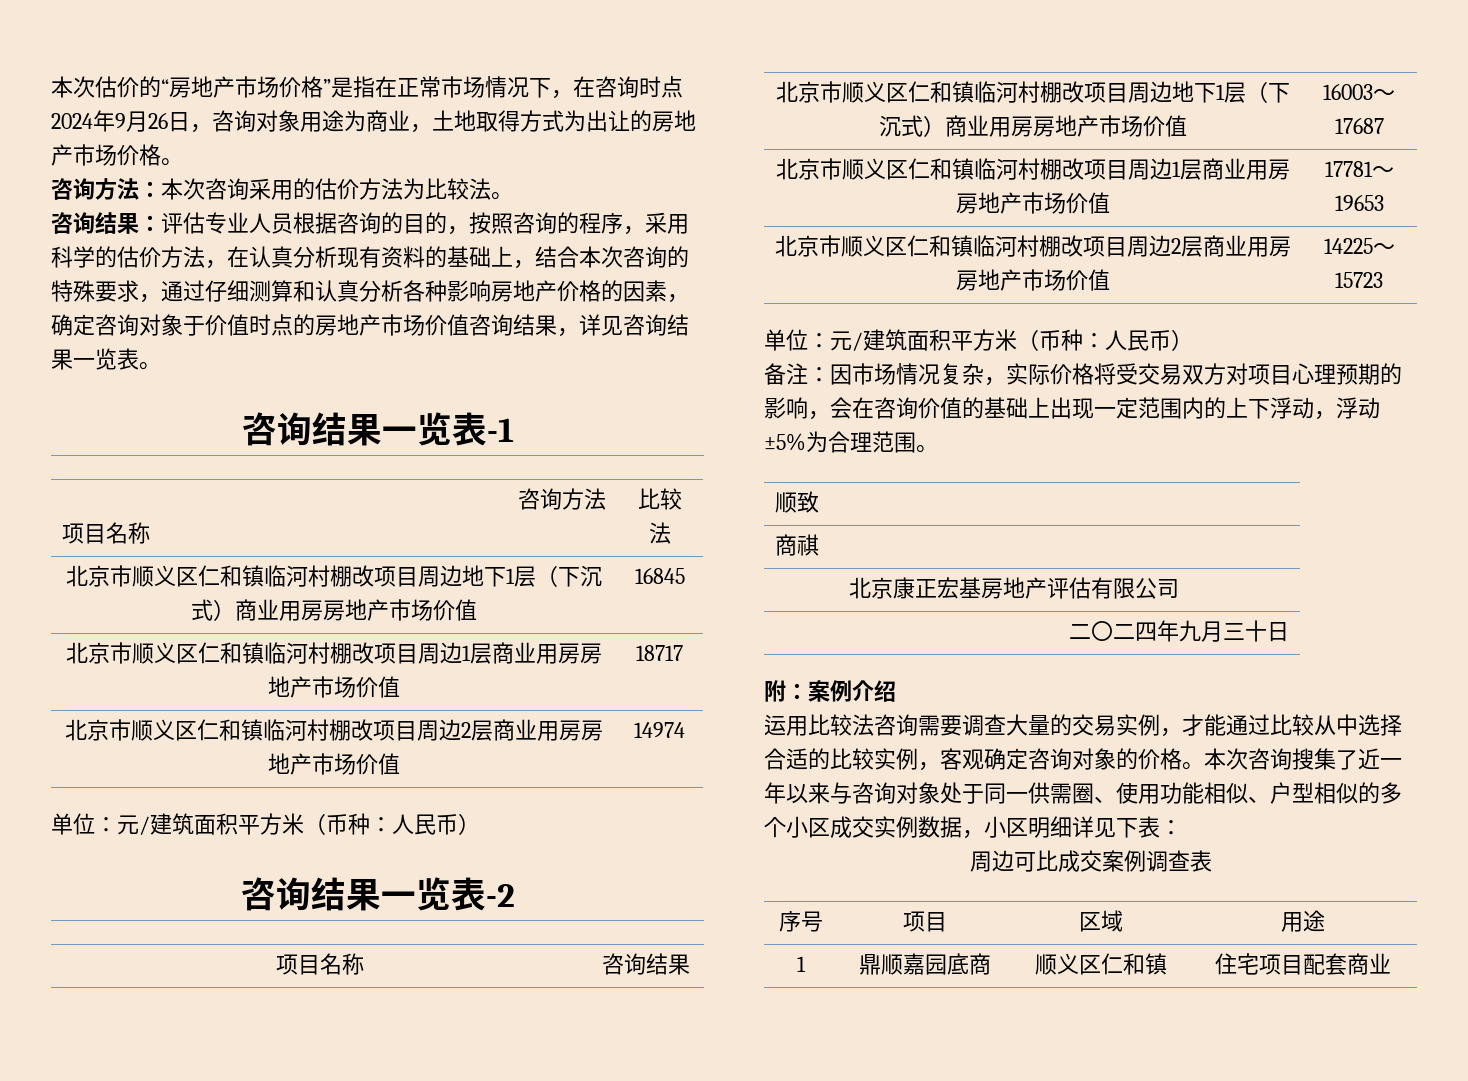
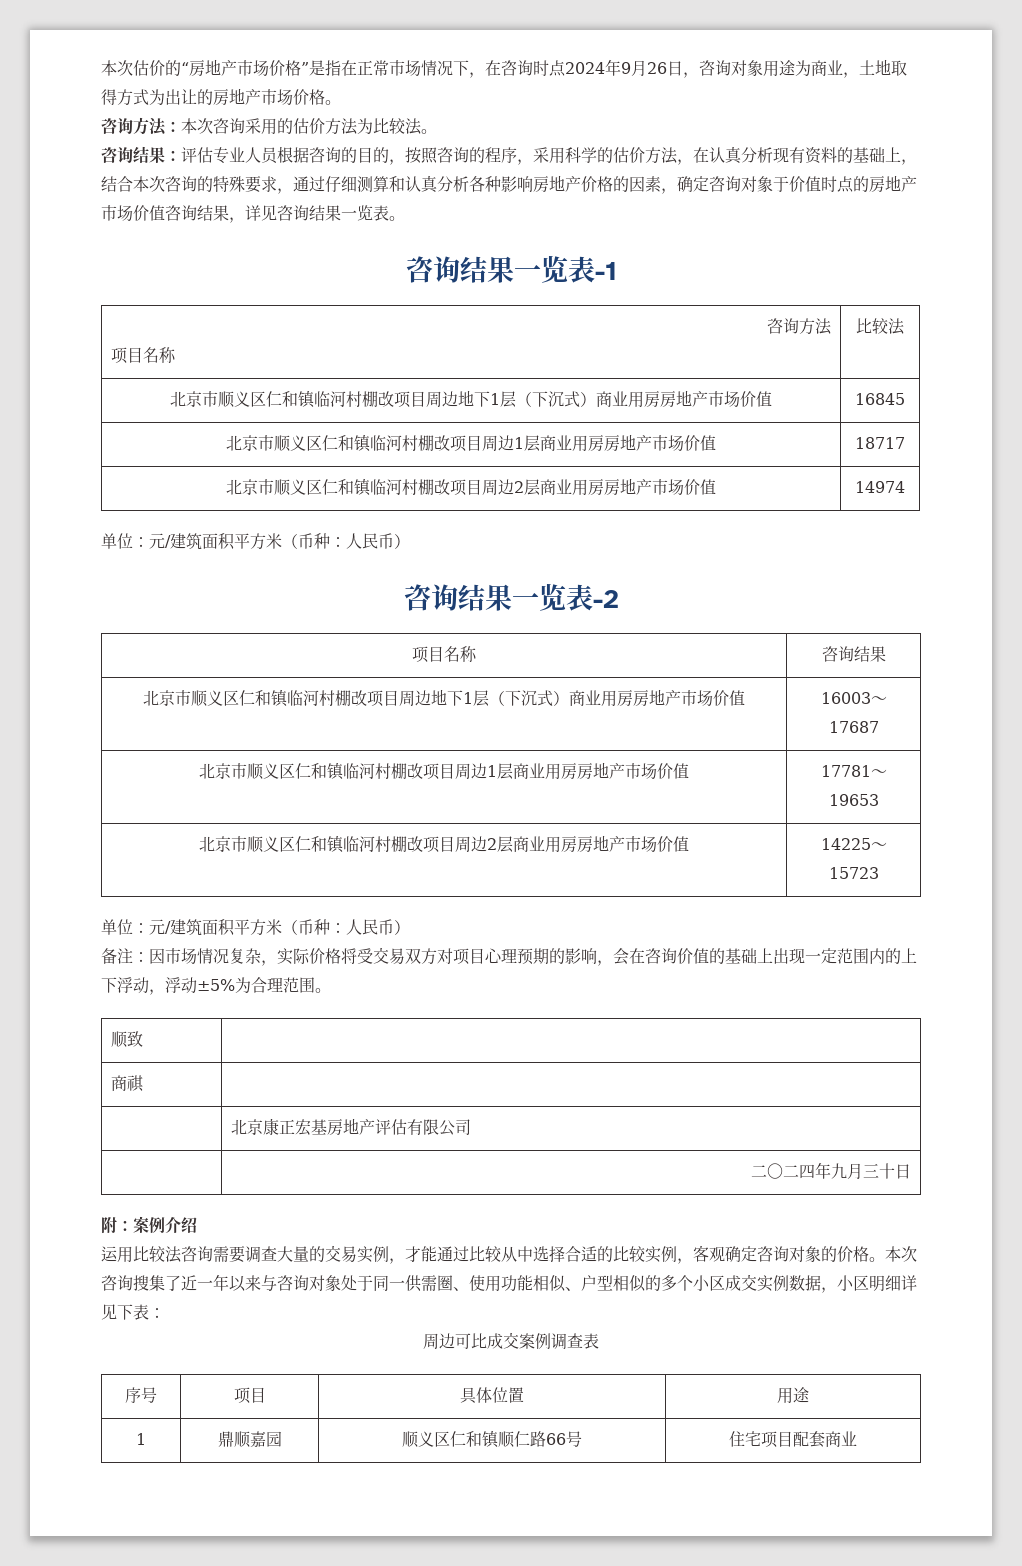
- 序号 | 项目 | 区域 | 用途
+ 序号 | 项目 | 具体位置 | 用途
- 1 | 鼎顺嘉园底商 | 顺义区仁和镇 | 住宅项目配套商业
+ 1 | 鼎顺嘉园 | 顺义区仁和镇顺仁路66号 | 住宅项目配套商业

